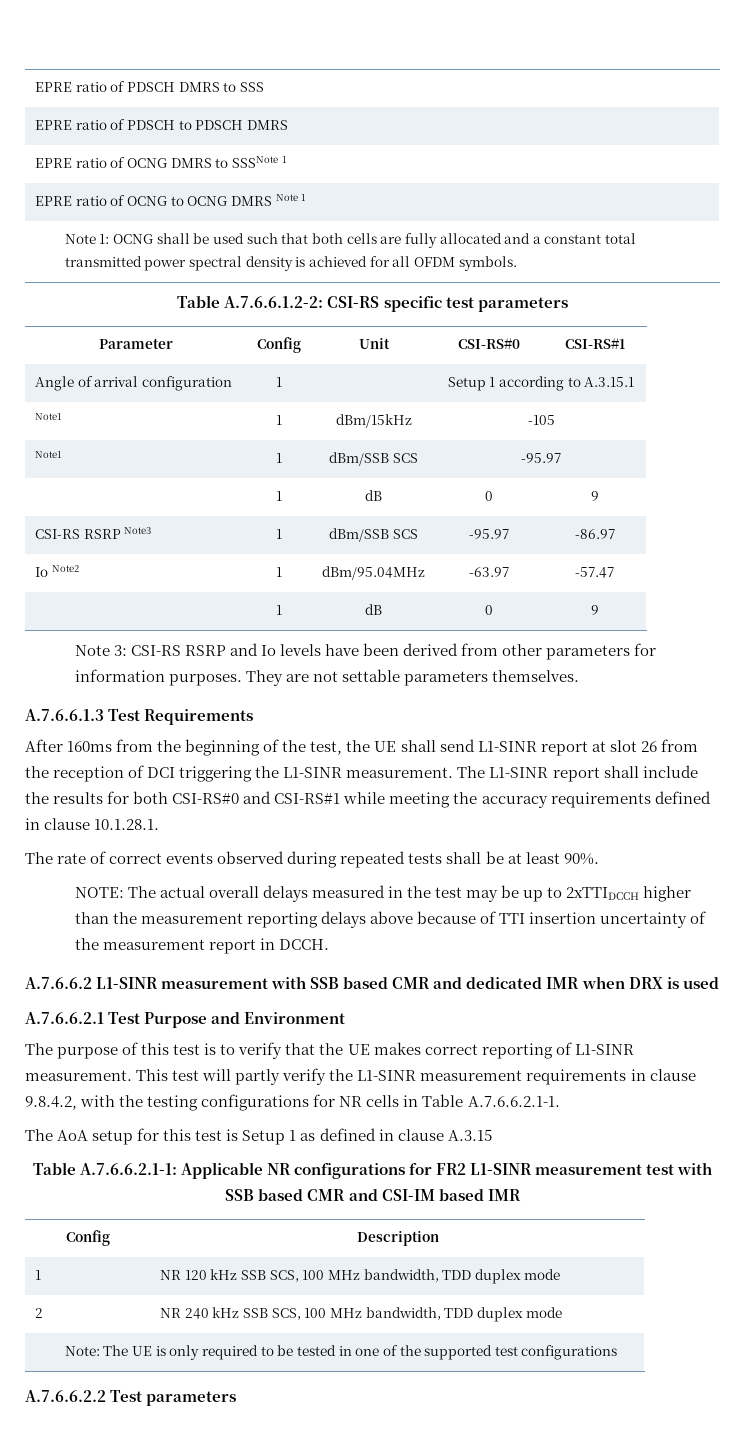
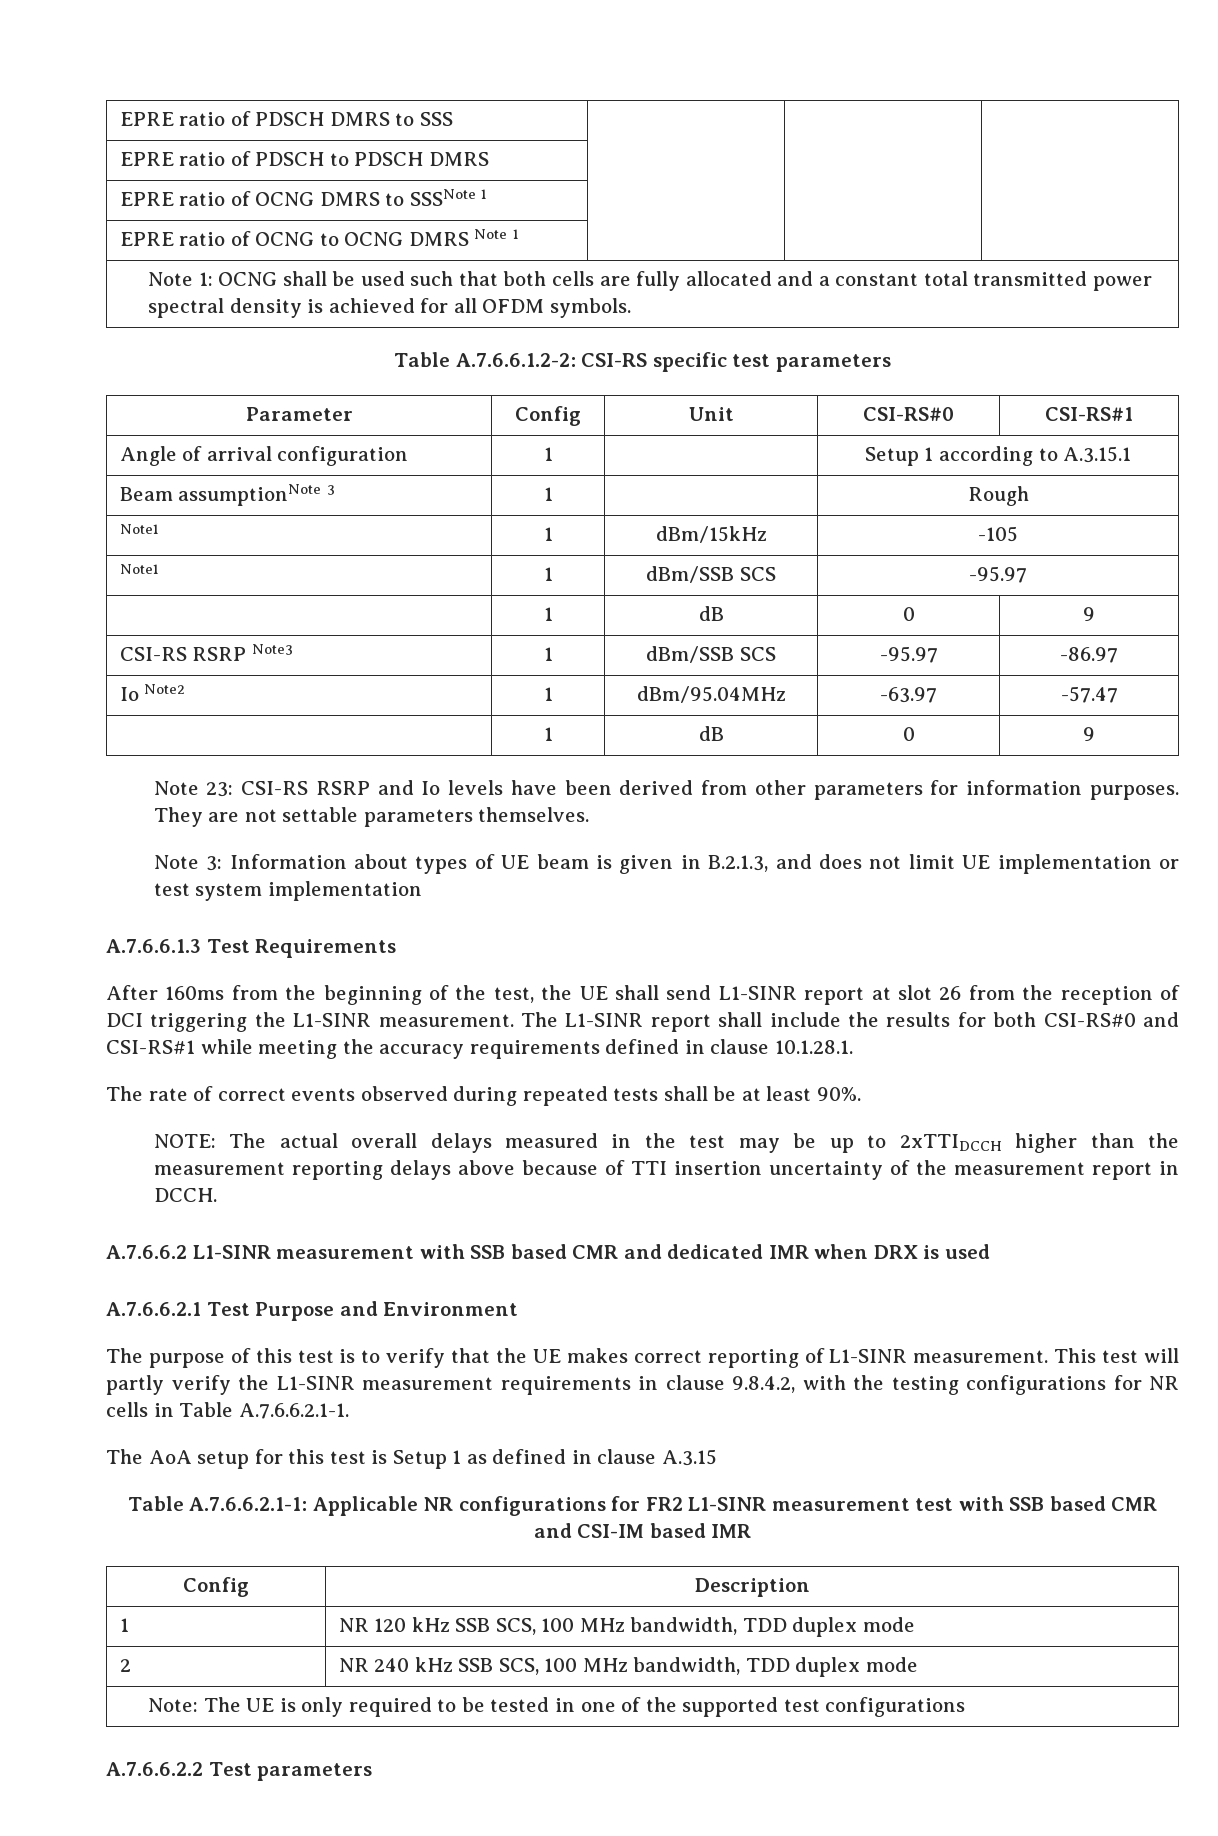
+ Beam assumptionNote 3 | 1 | | Rough
- Note 3: CSI-RS RSRP and Io levels have been derived from other parameters for information purposes.
+ Note 23: CSI-RS RSRP and Io levels have been derived from other parameters for information purposes.
+ Note 3: Information about types of UE beam is given in B.2.1.3, and does not limit UE implementation or test system implementation

